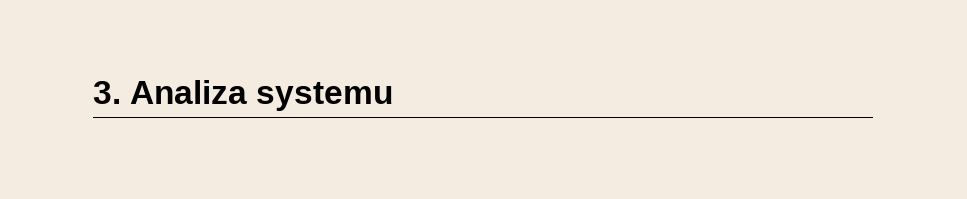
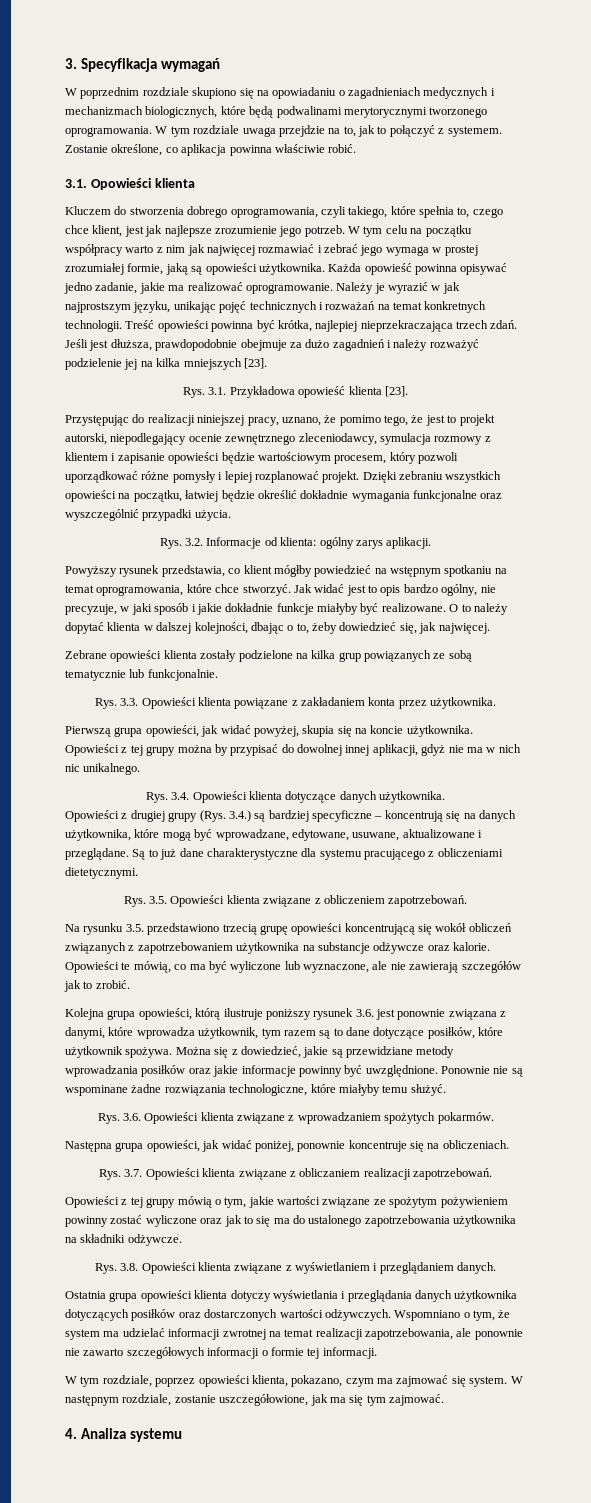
- 3. Analiza systemu
+ 3. Specyfikacja wymagań
+ W poprzednim rozdziale skupiono się na opowiadaniu o zagadnieniach medycznych i mechanizmach biologicznych, które będą podwalinami merytorycznymi tworzonego oprogramowania. W tym rozdziale uwaga przejdzie na to, jak to połączyć z systemem. Zostanie określone, co aplikacja powinna właściwie robić.
+ 3.1. Opowieści klienta
+ Kluczem do stworzenia dobrego oprogramowania, czyli takiego, które spełnia to, czego chce klient, jest jak najlepsze zrozumienie jego potrzeb. W tym celu na początku współpracy warto z nim jak najwięcej rozmawiać i zebrać jego wymaga w prostej zrozumiałej formie, jaką są opowieści użytkownika. Każda opowieść powinna opisywać jedno zadanie, jakie ma realizować oprogramowanie. Należy je wyrazić w jak najprostszym języku, unikając pojęć technicznych i rozważań na temat konkretnych technologii. Treść opowieści powinna być krótka, najlepiej nieprzekraczająca trzech zdań. Jeśli jest dłuższa, prawdopodobnie obejmuje za dużo zagadnień i należy rozważyć podzielenie jej na kilka mniejszych [23].
+ Rys. 3.1. Przykładowa opowieść klienta [23].
+ Przystępując do realizacji niniejszej pracy, uznano, że pomimo tego, że jest to projekt autorski, niepodlegający ocenie zewnętrznego zleceniodawcy, symulacja rozmowy z klientem i zapisanie opowieści będzie wartościowym procesem, który pozwoli uporządkować różne pomysły i lepiej rozplanować projekt. Dzięki zebraniu wszystkich opowieści na początku, łatwiej będzie określić dokładnie wymagania funkcjonalne oraz wyszczególnić przypadki użycia.
+ Rys. 3.2. Informacje od klienta: ogólny zarys aplikacji.
+ Powyższy rysunek przedstawia, co klient mógłby powiedzieć na wstępnym spotkaniu na temat oprogramowania, które chce stworzyć. Jak widać jest to opis bardzo ogólny, nie precyzuje, w jaki sposób i jakie dokładnie funkcje miałyby być realizowane. O to należy dopytać klienta w dalszej kolejności, dbając o to, żeby dowiedzieć się, jak najwięcej.
+ Zebrane opowieści klienta zostały podzielone na kilka grup powiązanych ze sobą tematycznie lub funkcjonalnie.
+ Rys. 3.3. Opowieści klienta powiązane z zakładaniem konta przez użytkownika.
+ Pierwszą grupa opowieści, jak widać powyżej, skupia się na koncie użytkownika. Opowieści z tej grupy można by przypisać do dowolnej innej aplikacji, gdyż nie ma w nich nic unikalnego.
+ Rys. 3.4. Opowieści klienta dotyczące danych użytkownika.
+ Opowieści z drugiej grupy (Rys. 3.4.) są bardziej specyficzne – koncentrują się na danych użytkownika, które mogą być wprowadzane, edytowane, usuwane, aktualizowane i przeglądane. Są to już dane charakterystyczne dla systemu pracującego z obliczeniami dietetycznymi.
+ Rys. 3.5. Opowieści klienta związane z obliczeniem zapotrzebowań.
+ Na rysunku 3.5. przedstawiono trzecią grupę opowieści koncentrującą się wokół obliczeń związanych z zapotrzebowaniem użytkownika na substancje odżywcze oraz kalorie. Opowieści te mówią, co ma być wyliczone lub wyznaczone, ale nie zawierają szczegółów jak to zrobić.
+ Kolejna grupa opowieści, którą ilustruje poniższy rysunek 3.6. jest ponownie związana z danymi, które wprowadza użytkownik, tym razem są to dane dotyczące posiłków, które użytkownik spożywa. Można się z dowiedzieć, jakie są przewidziane metody wprowadzania posiłków oraz jakie informacje powinny być uwzględnione. Ponownie nie są wspominane żadne rozwiązania technologiczne, które miałyby temu służyć.
+ Rys. 3.6. Opowieści klienta związane z wprowadzaniem spożytych pokarmów.
+ Następna grupa opowieści, jak widać poniżej, ponownie koncentruje się na obliczeniach.
+ Rys. 3.7. Opowieści klienta związane z obliczaniem realizacji zapotrzebowań.
+ Opowieści z tej grupy mówią o tym, jakie wartości związane ze spożytym pożywieniem powinny zostać wyliczone oraz jak to się ma do ustalonego zapotrzebowania użytkownika na składniki odżywcze.
+ Rys. 3.8. Opowieści klienta związane z wyświetlaniem i przeglądaniem danych.
+ Ostatnia grupa opowieści klienta dotyczy wyświetlania i przeglądania danych użytkownika dotyczących posiłków oraz dostarczonych wartości odżywczych. Wspomniano o tym, że system ma udzielać informacji zwrotnej na temat realizacji zapotrzebowania, ale ponownie nie zawarto szczegółowych informacji o formie tej informacji.
+ W tym rozdziale, poprzez opowieści klienta, pokazano, czym ma zajmować się system. W następnym rozdziale, zostanie uszczegółowione, jak ma się tym zajmować.
+ 4. Analiza systemu

